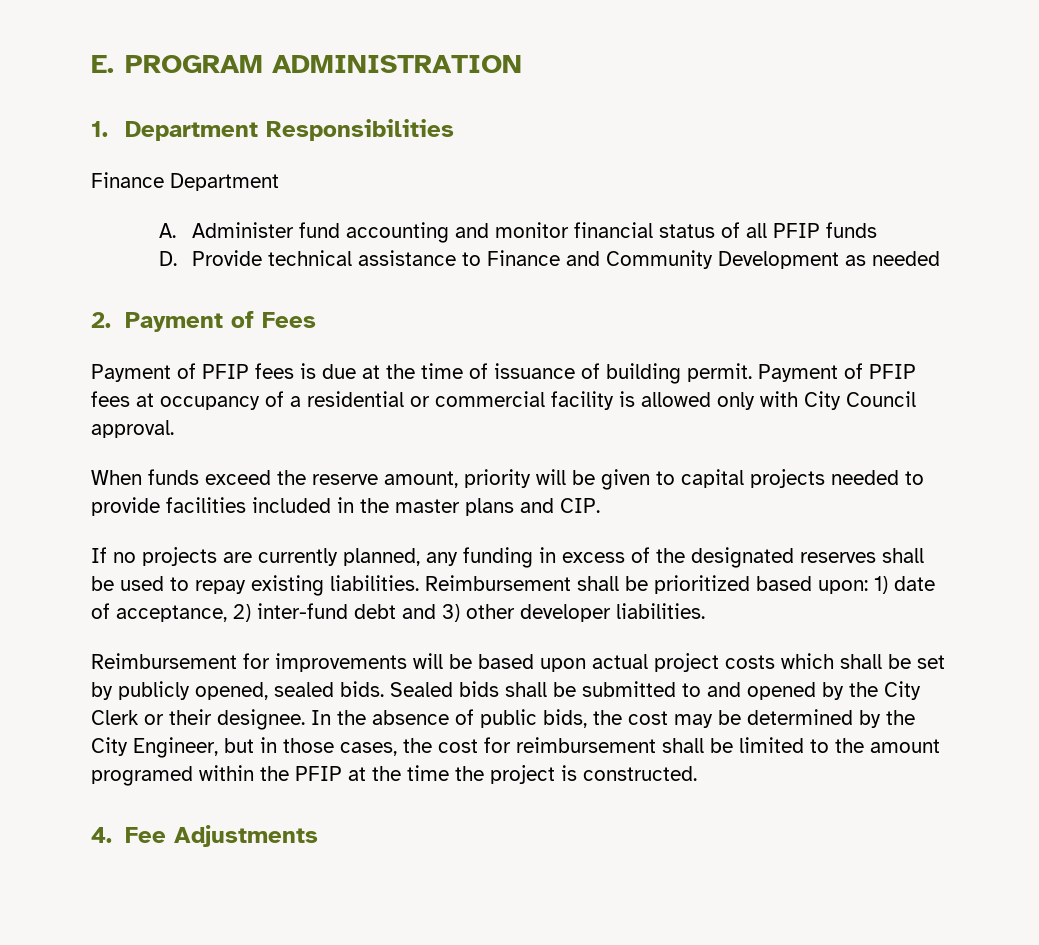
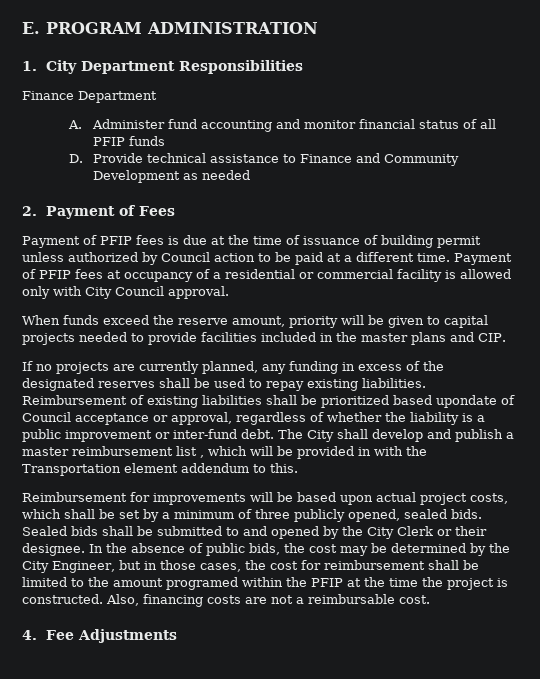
- 1. Department Responsibilities
+ 1. City Department Responsibilities
- Payment of PFIP fees is due at the time of issuance of building permit.
+ Payment of PFIP fees is due at the time of issuance of building permit unless authorized by Council action to be paid at a different time.
- Reimbursement shall be prioritized based upon: 1) date of acceptance, 2) inter-fund debt and 3) other developer liabilities.
+ Reimbursement of existing liabilities shall be prioritized based upondate of Council acceptance or approval, regardless of whether the liability is a public improvement or inter-fund debt. The City shall develop and publish a master reimbursement list , which will be provided in with the Transportation element addendum to this.
- Reimbursement for improvements will be based upon actual project costs which shall be set by publicly opened, sealed bids.
+ Reimbursement for improvements will be based upon actual project costs, which shall be set by a minimum of three publicly opened, sealed bids.
+ Also, financing costs are not a reimbursable cost.

